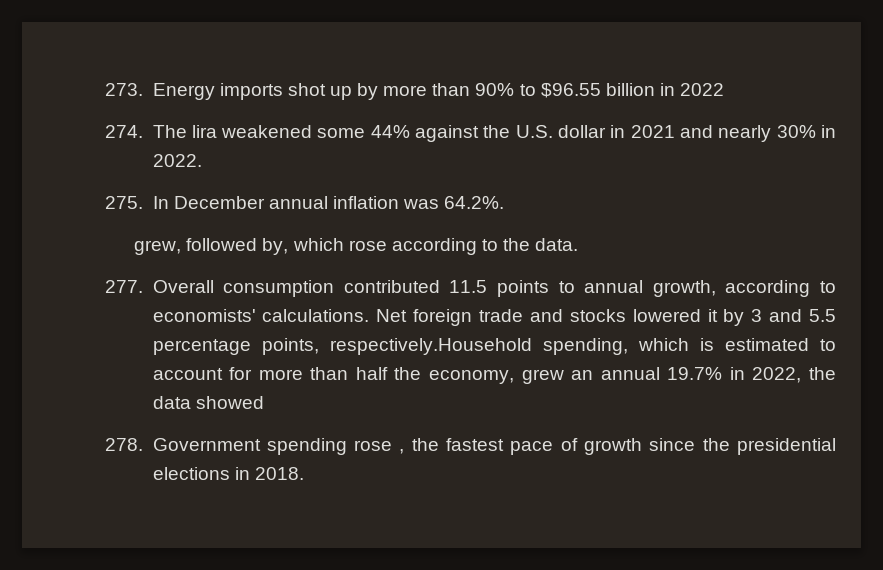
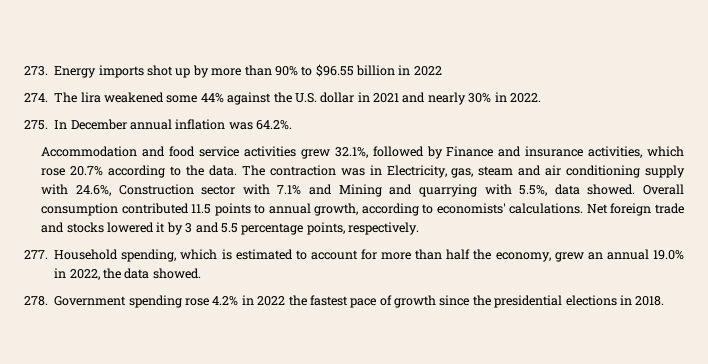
- grew, followed by, which rose according to the data.
- 277. Overall consumption contributed 11.5 points to annual growth, according to economists' calculations.
+ Accommodation and food service activities grew 32.1%, followed by Finance and insurance activities, which rose 20.7% according to the data. The contraction was in Electricity, gas, steam and air conditioning supply with 24.6%, Construction sector with 7.1% and Mining and quarrying with 5.5%, data showed. Overall consumption contributed 11.5 points to annual growth, according to economists' calculations.
- Net foreign trade and stocks lowered it by 3 and 5.5 percentage points, respectively.Household spending, which is estimated to account for more than half the economy, grew an annual 19.7% in 2022, the data showed
+ Net foreign trade and stocks lowered it by 3 and 5.5 percentage points, respectively.
+ 277. Household spending, which is estimated to account for more than half the economy, grew an annual 19.0% in 2022, the data showed.
- 278. Government spending rose , the fastest pace of growth since the presidential elections in 2018.
+ 278. Government spending rose 4.2% in 2022 the fastest pace of growth since the presidential elections in 2018.

